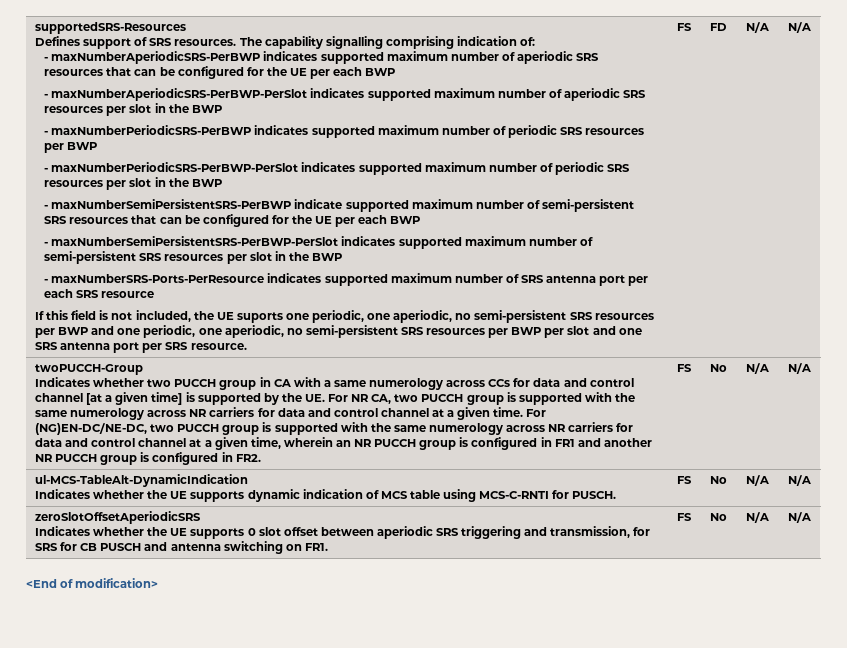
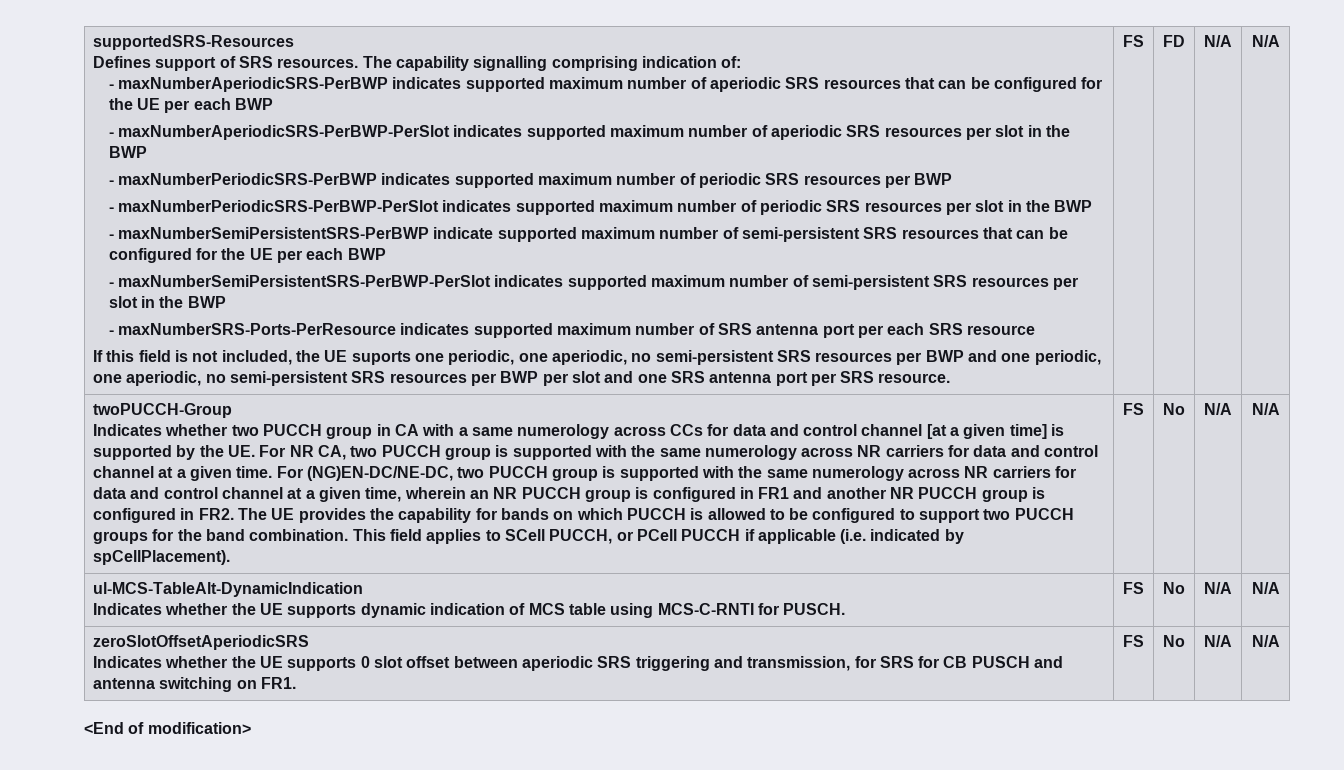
- For (NG)EN-DC/NE-DC, two PUCCH group is supported with the same numerology across NR carriers for data and control channel at a given time, wherein an NR PUCCH group is configured in FR1 and another NR PUCCH group is configured in FR2.
+ For (NG)EN-DC/NE-DC, two PUCCH group is supported with the same numerology across NR carriers for data and control channel at a given time, wherein an NR PUCCH group is configured in FR1 and another NR PUCCH group is configured in FR2. The UE provides the capability for bands on which PUCCH is allowed to be configured to support two PUCCH groups for the band combination. This field applies to SCell PUCCH, or PCell PUCCH if applicable (i.e. indicated by spCellPlacement).

